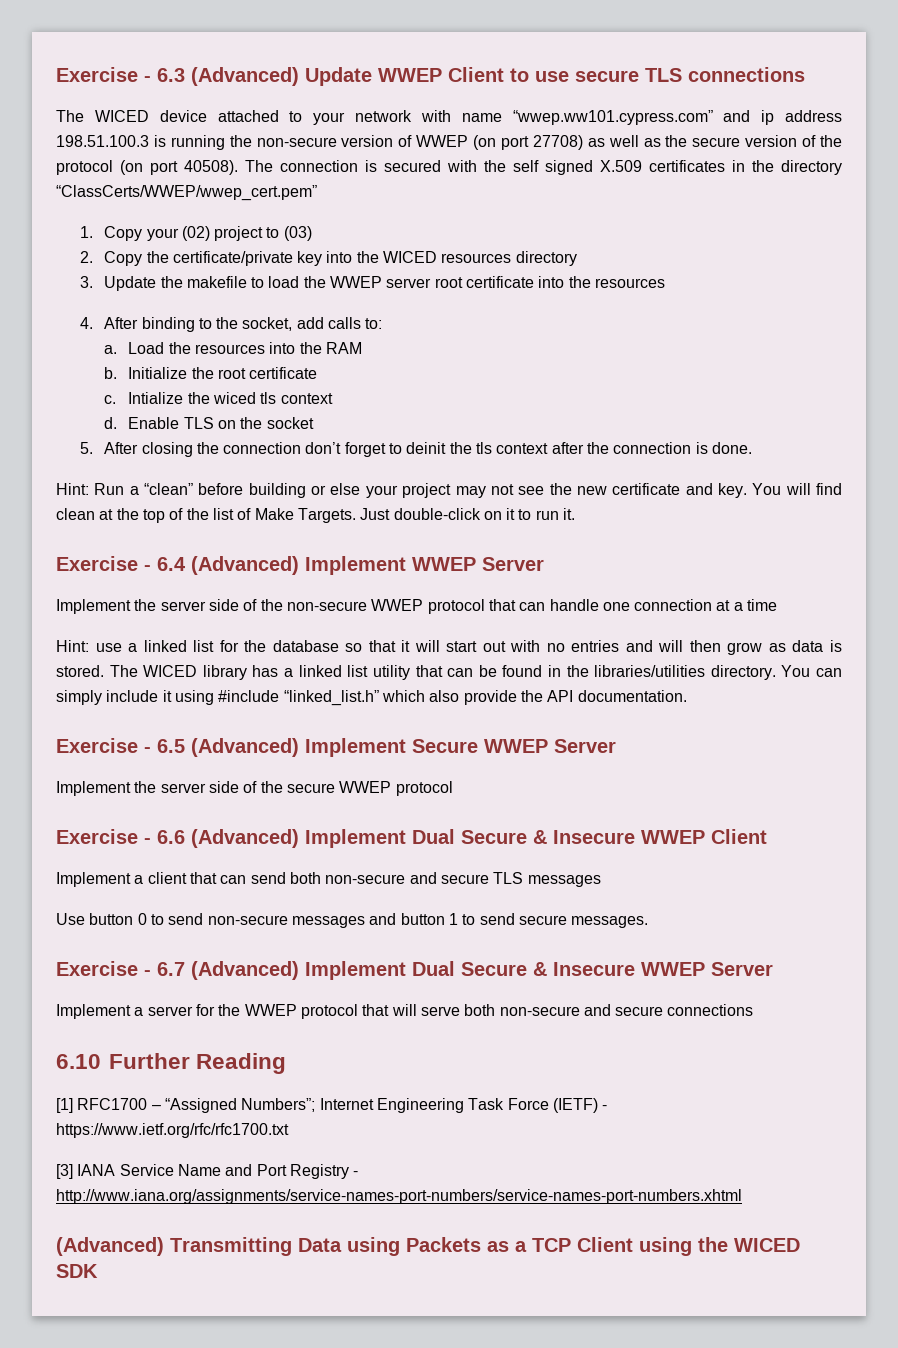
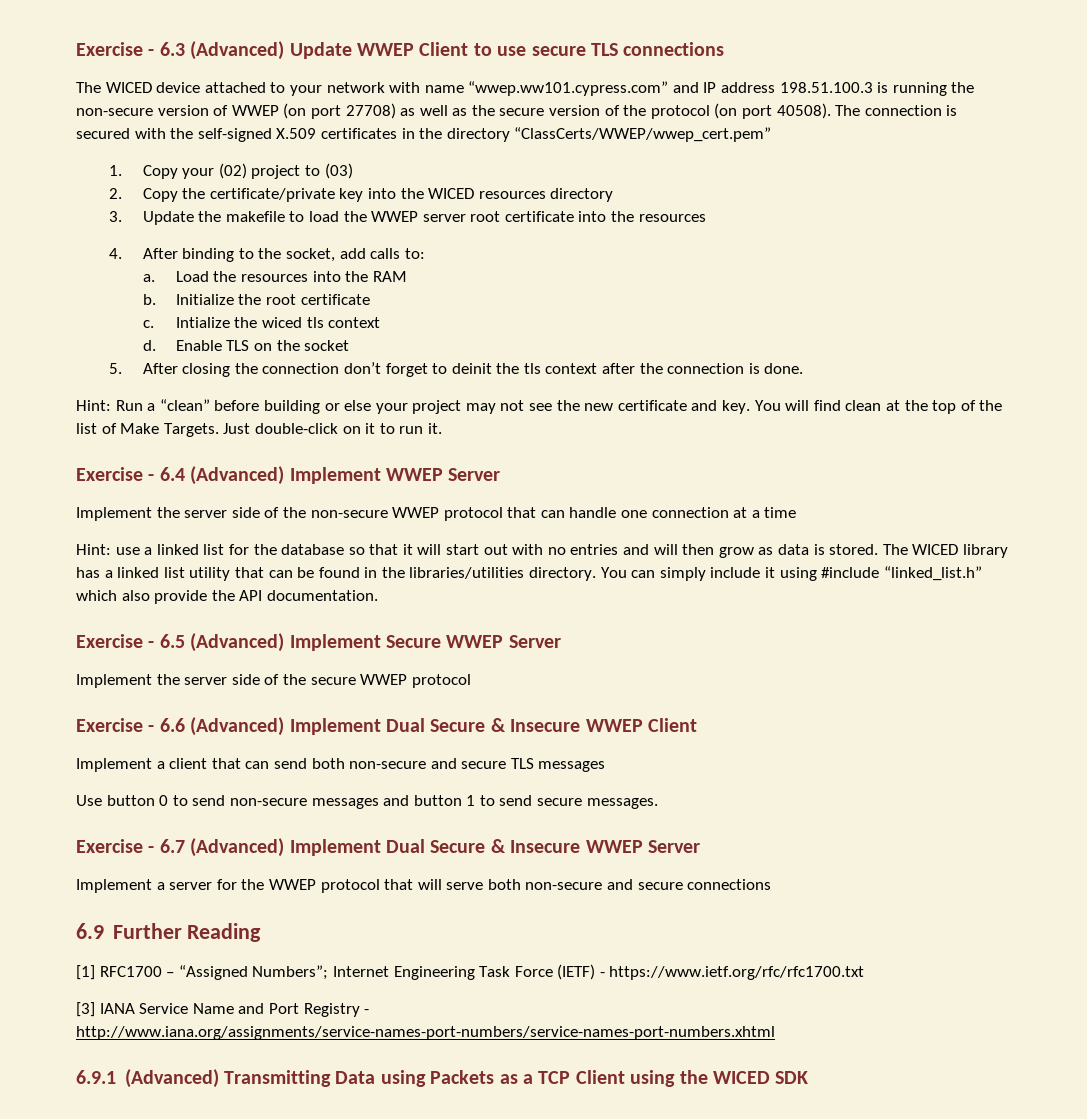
- The WICED device attached to your network with name “wwep.ww101.cypress.com” and ip address 198.51.100.3 is running the non-secure version of WWEP (on port 27708) as well as the secure version of the protocol (on port 40508).
+ The WICED device attached to your network with name “wwep.ww101.cypress.com” and IP address 198.51.100.3 is running the non-secure version of WWEP (on port 27708) as well as the secure version of the protocol (on port 40508).
- The connection is secured with the self signed X.509 certificates in the directory “ClassCerts/WWEP/wwep_cert.pem”
+ The connection is secured with the self-signed X.509 certificates in the directory “ClassCerts/WWEP/wwep_cert.pem”
- 6.10 Further Reading
+ 6.9 Further Reading
- (Advanced) Transmitting Data using Packets as a TCP Client using the WICED SDK
+ 6.9.1 (Advanced) Transmitting Data using Packets as a TCP Client using the WICED SDK

